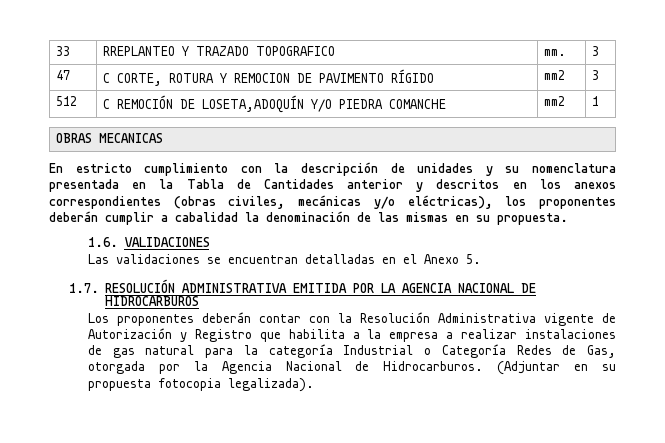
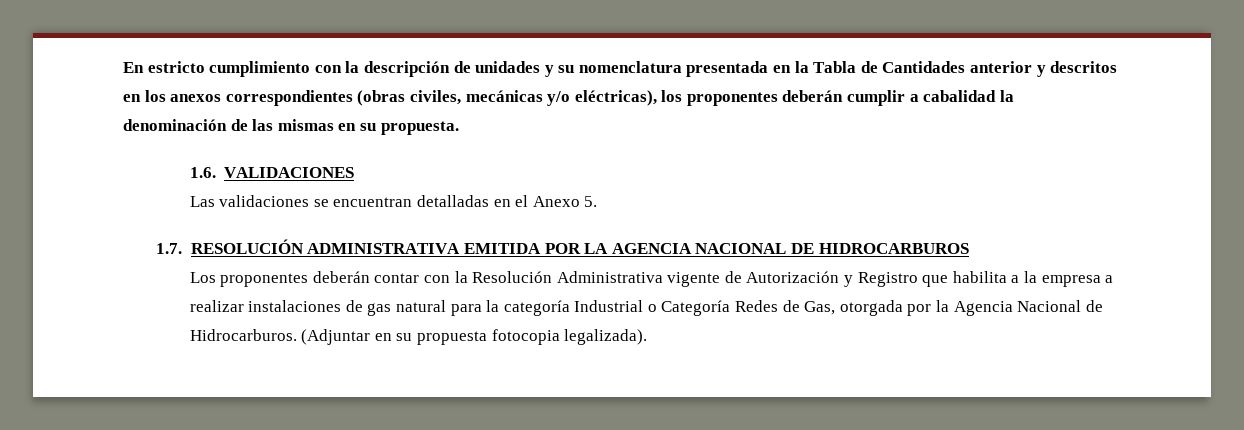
- 33 | RREPLANTEO Y TRAZADO TOPOGRAFICO | mm. | 3
- 47 | C CORTE, ROTURA Y REMOCION DE PAVIMENTO RÍGIDO | mm2 | 3
- 512 | C REMOCIÓN DE LOSETA,ADOQUÍN Y/O PIEDRA COMANCHE | mm2 | 1
- OBRAS MECANICAS

